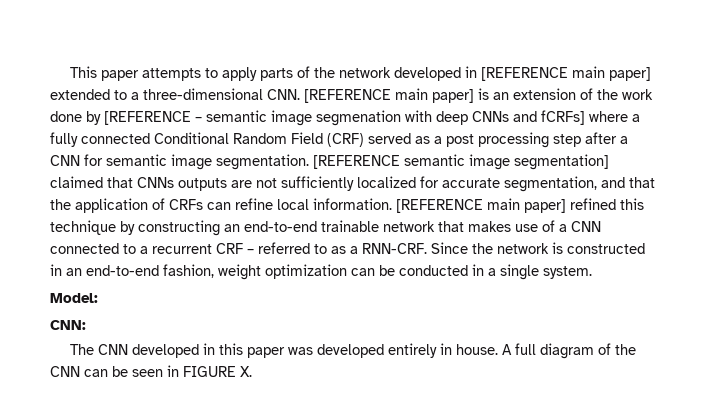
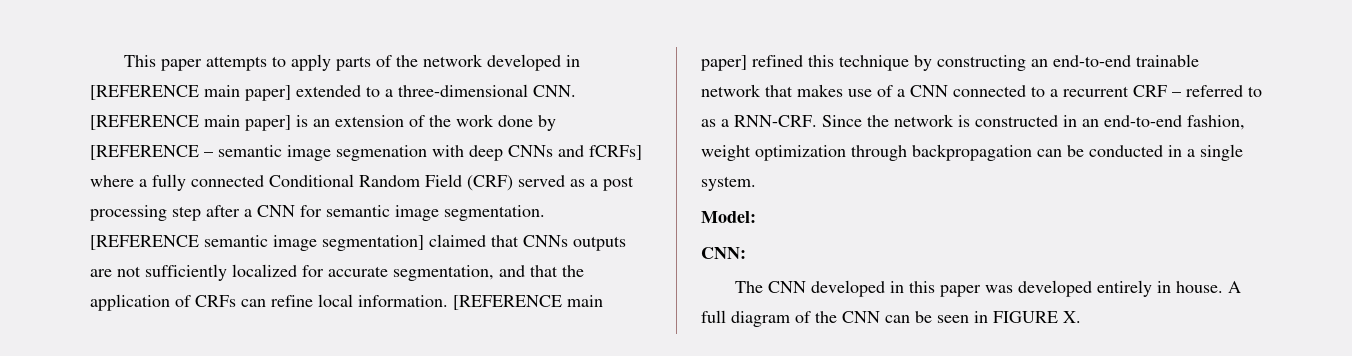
- Since the network is constructed in an end-to-end fashion, weight optimization can be conducted in a single system.
+ Since the network is constructed in an end-to-end fashion, weight optimization through backpropagation can be conducted in a single system.

